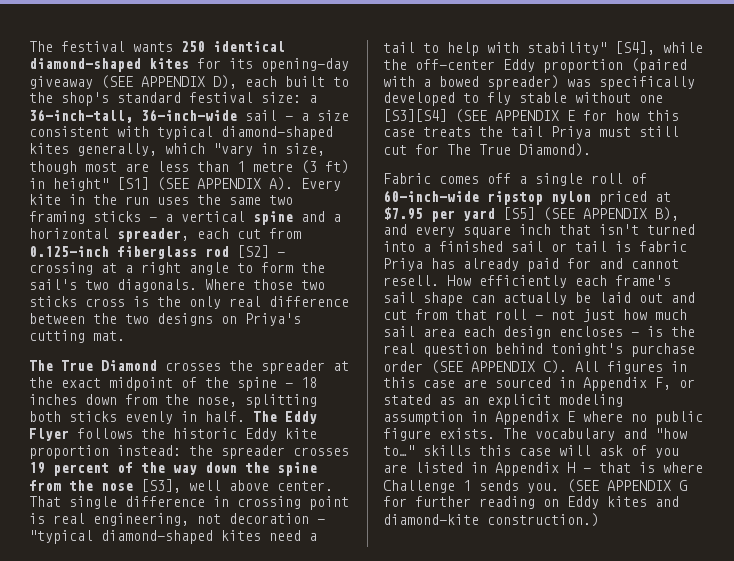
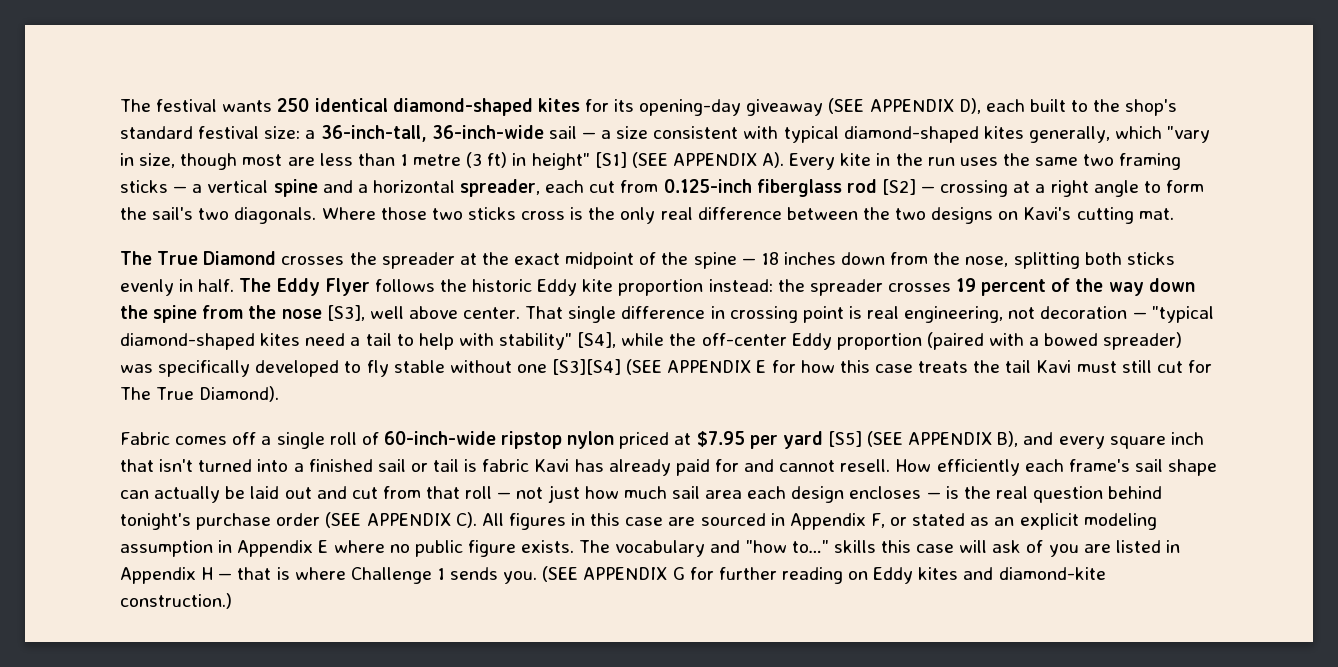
- Where those two sticks cross is the only real difference between the two designs on Priya's cutting mat.
+ Where those two sticks cross is the only real difference between the two designs on Kavi's cutting mat.
- That single difference in crossing point is real engineering, not decoration — "typical diamond-shaped kites need a tail to help with stability" [S4], while the off-center Eddy proportion (paired with a bowed spreader) was specifically developed to fly stable without one [S3][S4] (SEE APPENDIX E for how this case treats the tail Priya must still cut for The True Diamond).
+ That single difference in crossing point is real engineering, not decoration — "typical diamond-shaped kites need a tail to help with stability" [S4], while the off-center Eddy proportion (paired with a bowed spreader) was specifically developed to fly stable without one [S3][S4] (SEE APPENDIX E for how this case treats the tail Kavi must still cut for The True Diamond).
- Fabric comes off a single roll of 60-inch-wide ripstop nylon priced at $7.95 per yard [S5] (SEE APPENDIX B), and every square inch that isn't turned into a finished sail or tail is fabric Priya has already paid for and cannot resell.
+ Fabric comes off a single roll of 60-inch-wide ripstop nylon priced at $7.95 per yard [S5] (SEE APPENDIX B), and every square inch that isn't turned into a finished sail or tail is fabric Kavi has already paid for and cannot resell.

